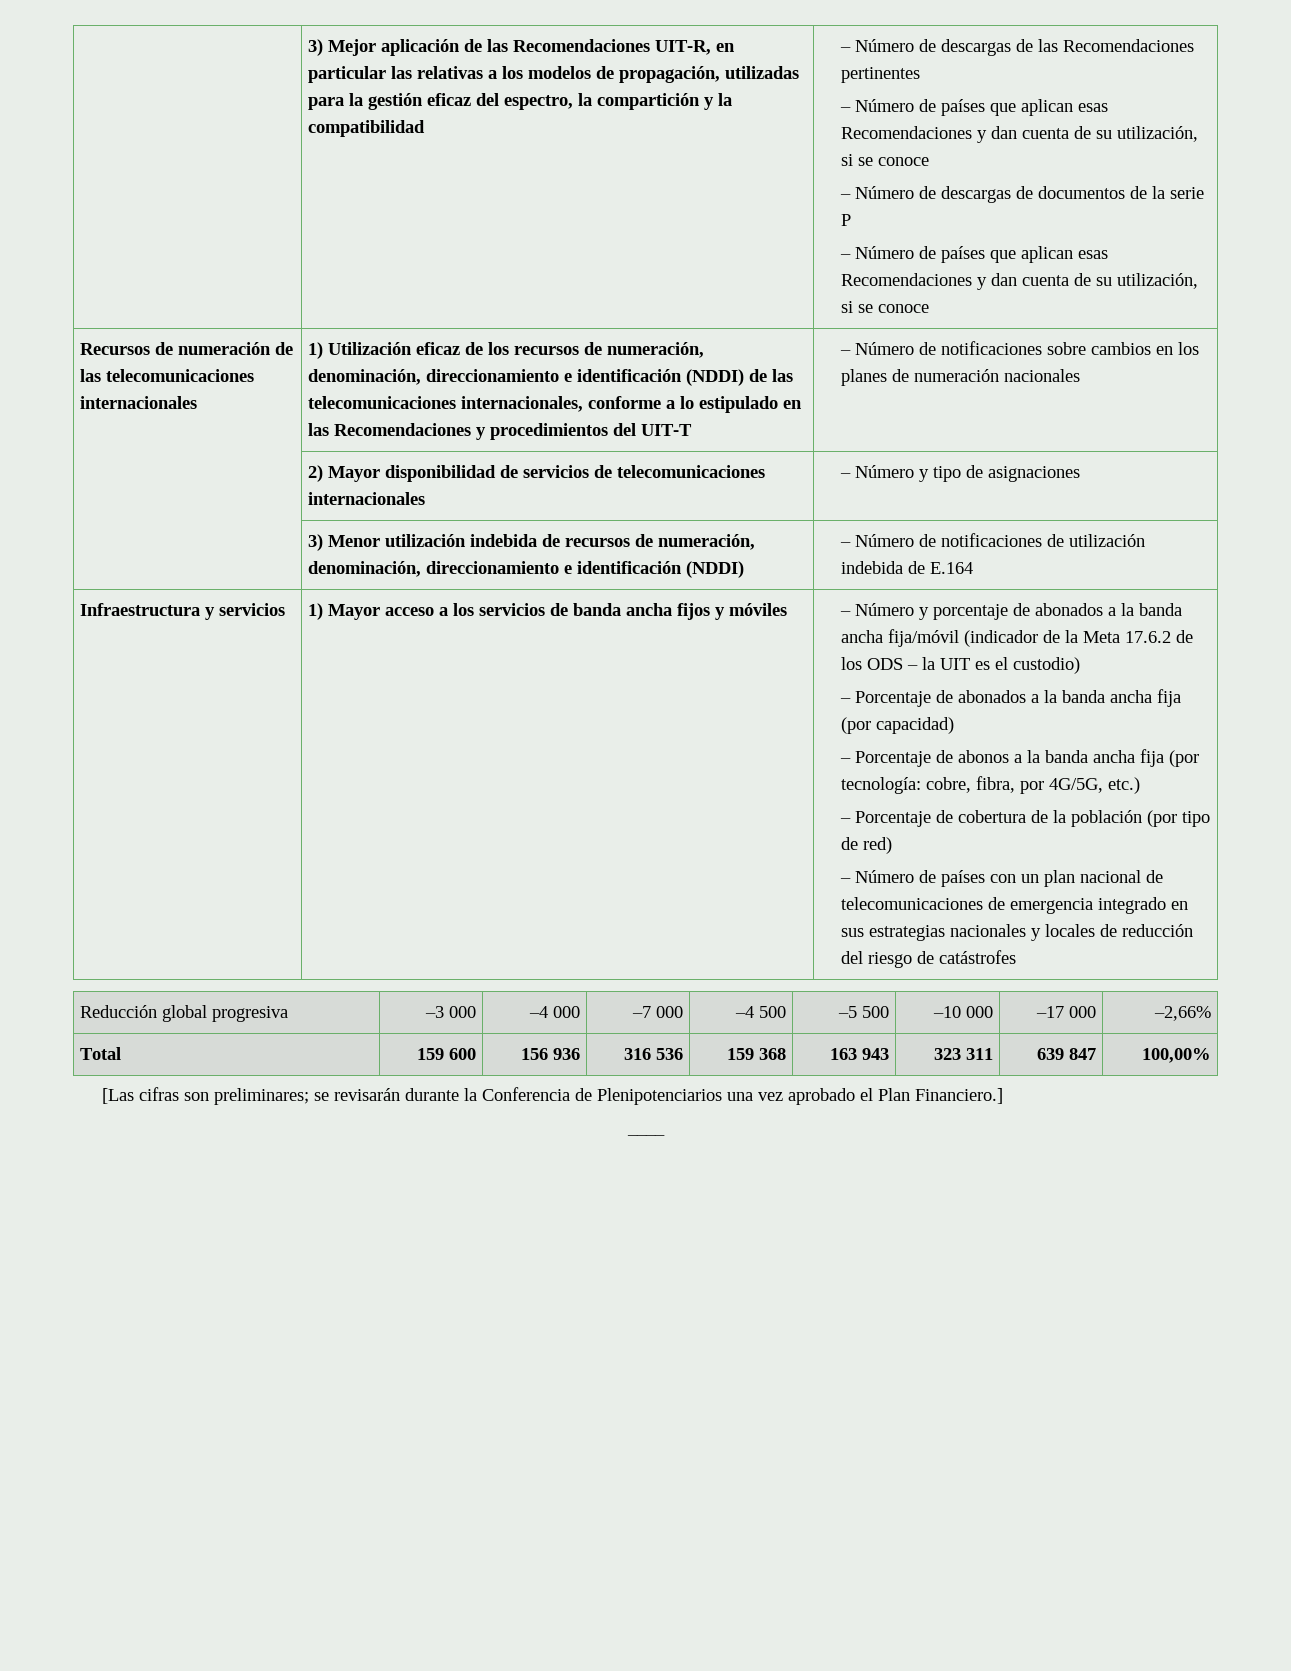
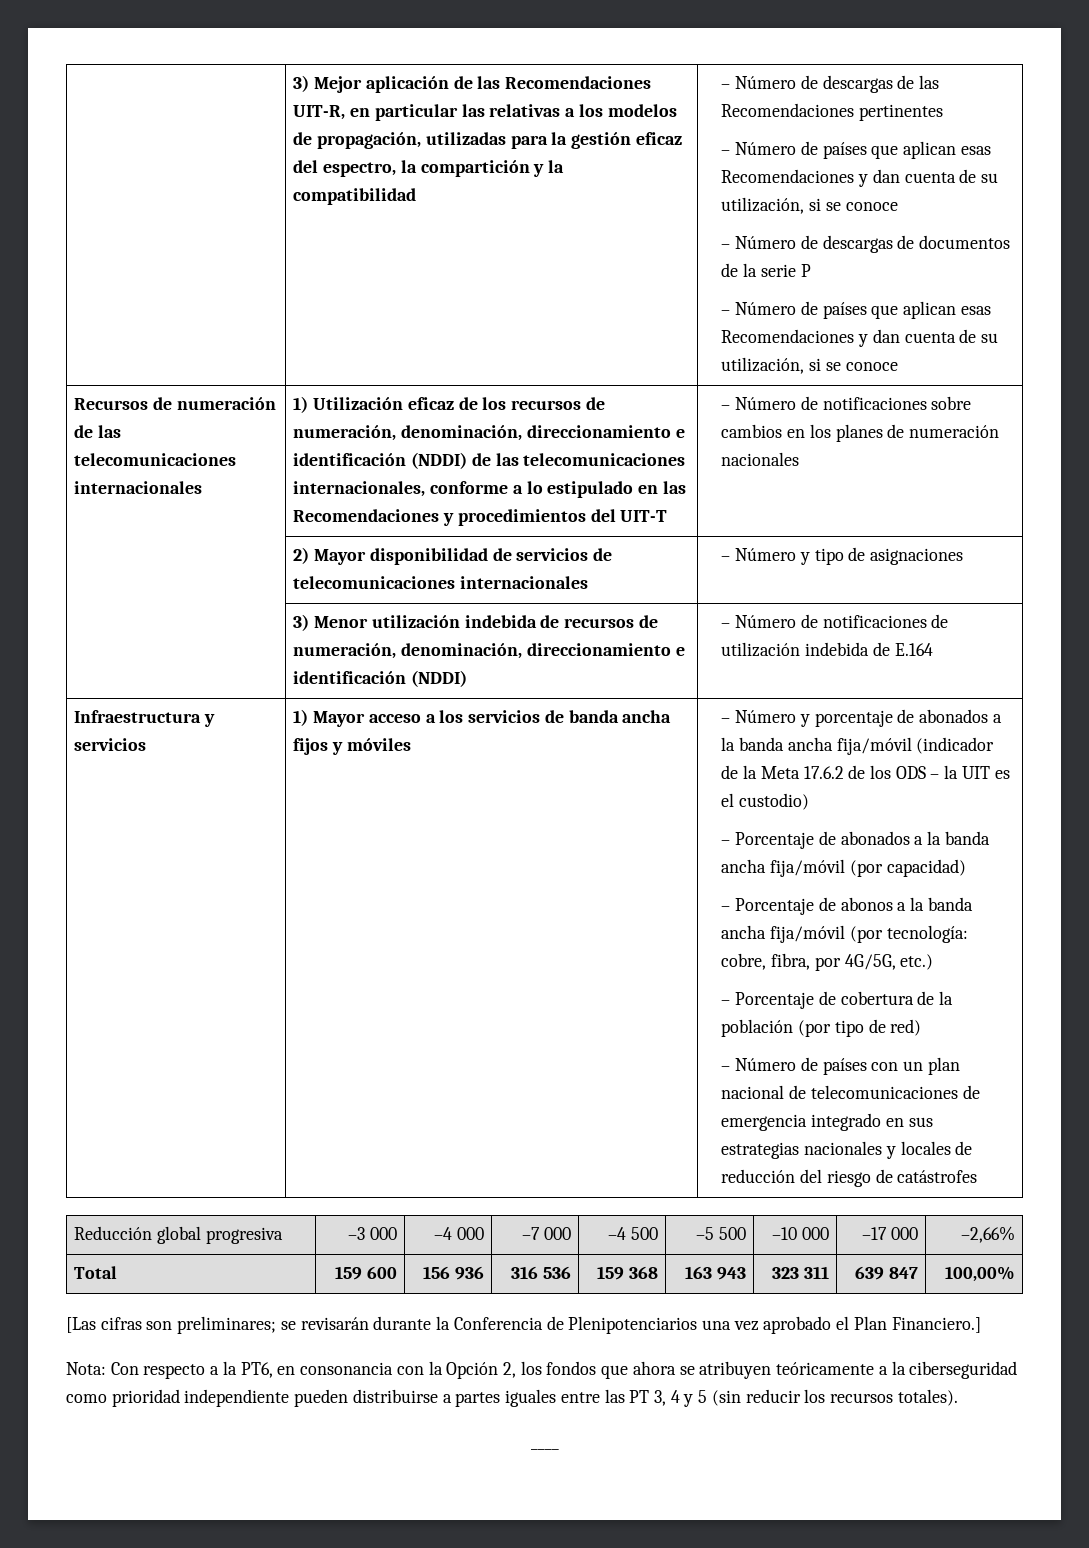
- – Porcentaje de abonados a la banda ancha fija (por capacidad)
+ – Porcentaje de abonados a la banda ancha fija/móvil (por capacidad)
- – Porcentaje de abonos a la banda ancha fija (por tecnología: cobre, fibra, por 4G/5G, etc.)
+ – Porcentaje de abonos a la banda ancha fija/móvil (por tecnología: cobre, fibra, por 4G/5G, etc.)
+ Nota: Con respecto a la PT6, en consonancia con la Opción 2, los fondos que ahora se atribuyen teóricamente a la ciberseguridad como prioridad independiente pueden distribuirse a partes iguales entre las PT 3, 4 y 5 (sin reducir los recursos totales).

